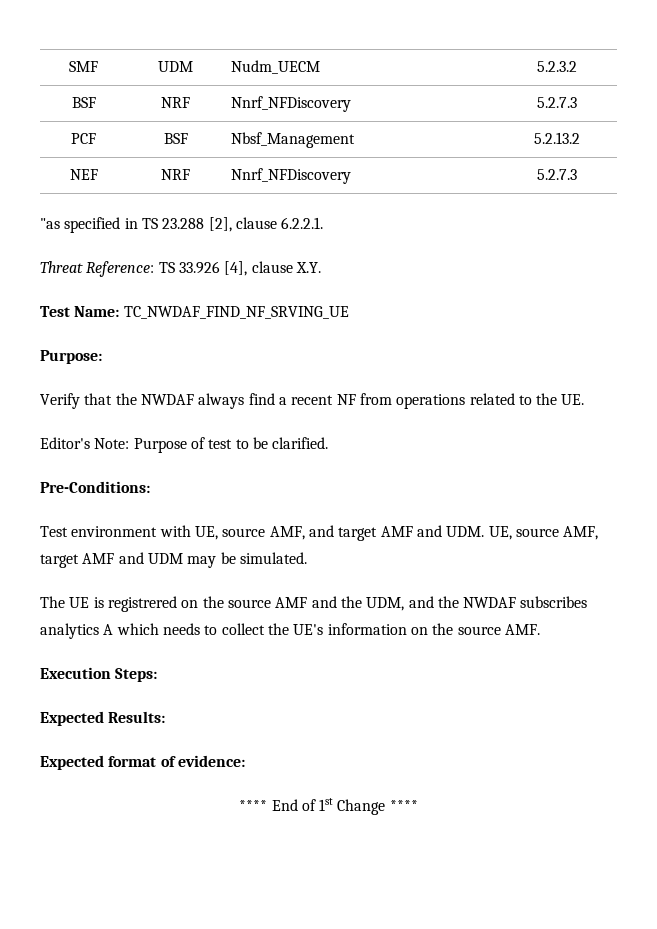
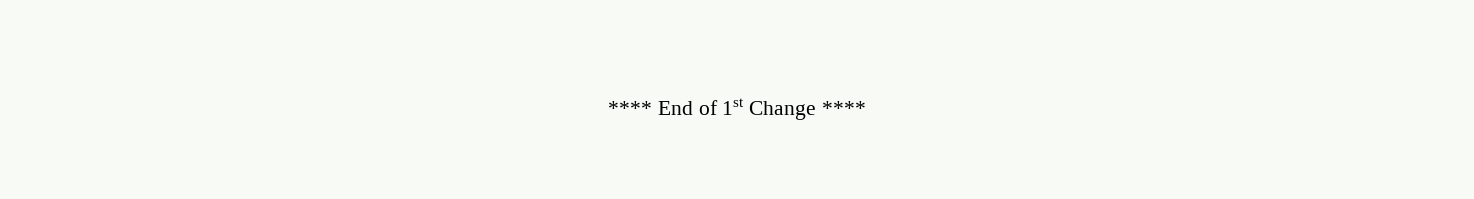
- SMF | UDM | Nudm_UECM | 5.2.3.2
- BSF | NRF | Nnrf_NFDiscovery | 5.2.7.3
- PCF | BSF | Nbsf_Management | 5.2.13.2
- NEF | NRF | Nnrf_NFDiscovery | 5.2.7.3
- "as specified in TS 23.288 [2], clause 6.2.2.1.
- Threat Reference: TS 33.926 [4], clause X.Y.
- Test Name: TC_NWDAF_FIND_NF_SRVING_UE
- Purpose:
- Verify that the NWDAF always find a recent NF from operations related to the UE.
- Editor's Note: Purpose of test to be clarified.
- Pre-Conditions:
- Test environment with UE, source AMF, and target AMF and UDM. UE, source AMF, target AMF and UDM may be simulated.
- The UE is registrered on the source AMF and the UDM, and the NWDAF subscribes analytics A which needs to collect the UE's information on the source AMF.
- Execution Steps:
- Expected Results:
- Expected format of evidence:

